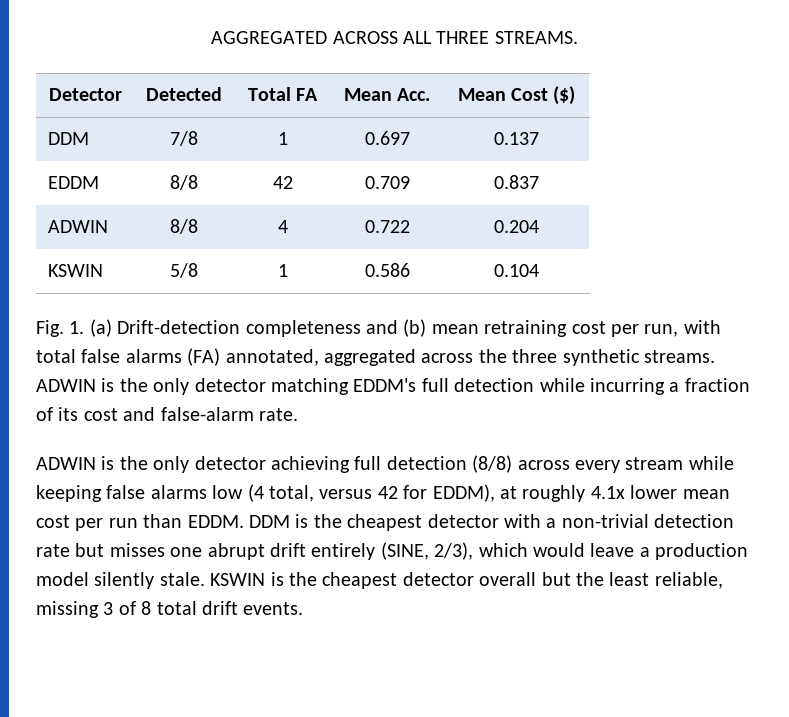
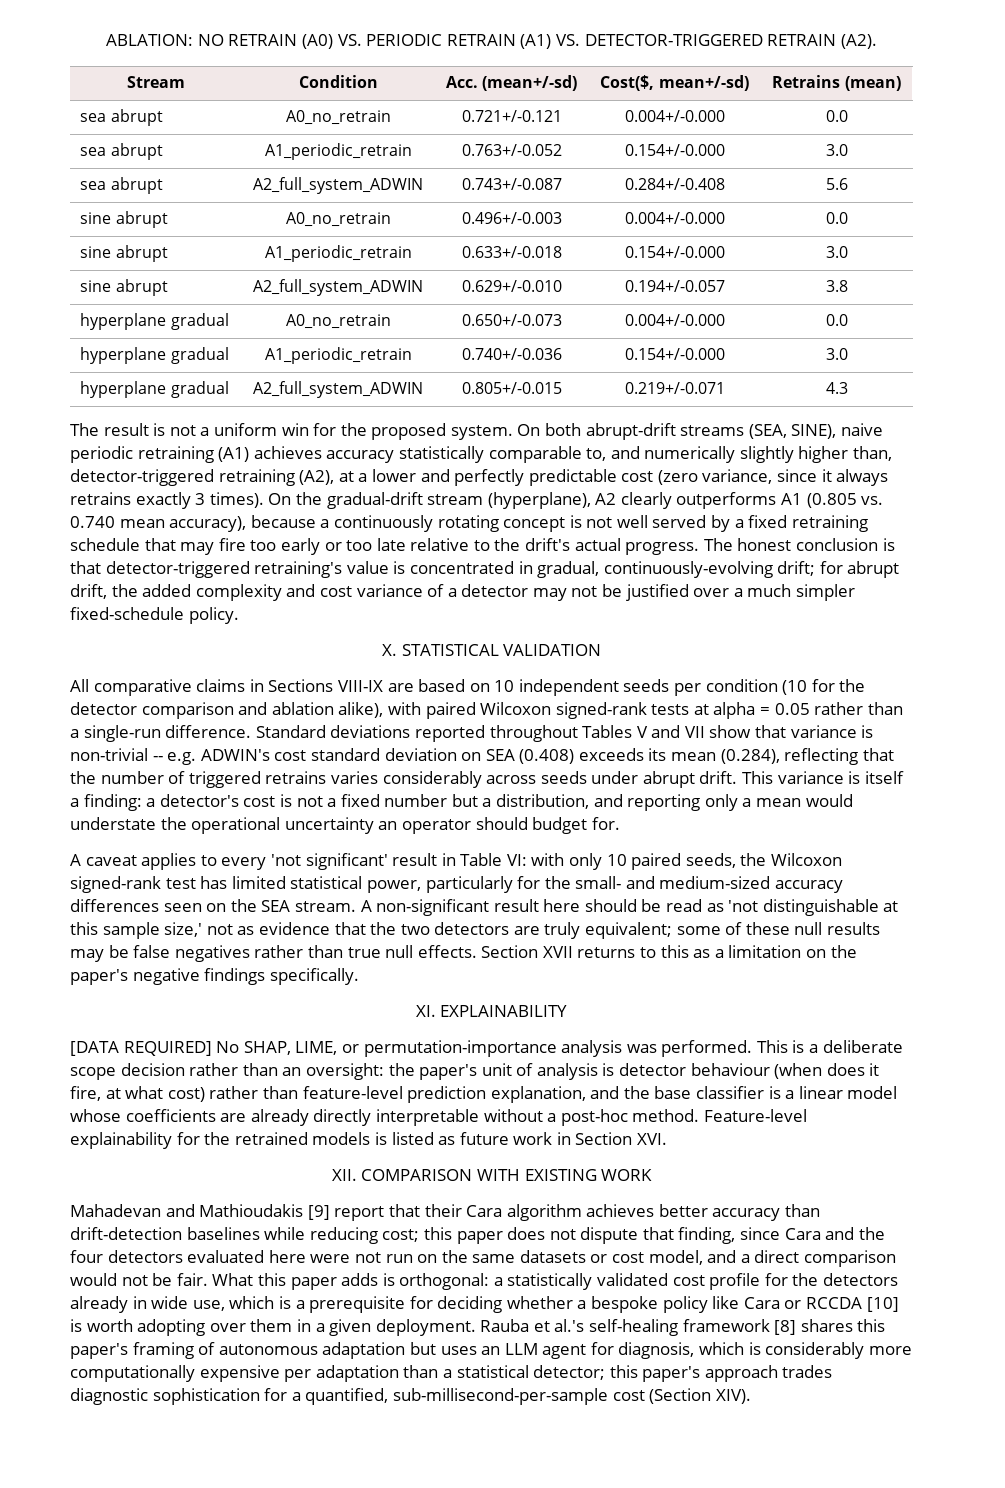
- AGGREGATED ACROSS ALL THREE STREAMS.
- Detector | Detected | Total FA | Mean Acc. | Mean Cost ($)
- DDM | 7/8 | 1 | 0.697 | 0.137
- EDDM | 8/8 | 42 | 0.709 | 0.837
- ADWIN | 8/8 | 4 | 0.722 | 0.204
- KSWIN | 5/8 | 1 | 0.586 | 0.104
- Fig. 1. (a) Drift-detection completeness and (b) mean retraining cost per run, with total false alarms (FA) annotated, aggregated across the three synthetic streams. ADWIN is the only detector matching EDDM's full detection while incurring a fraction of its cost and false-alarm rate.
- ADWIN is the only detector achieving full detection (8/8) across every stream while keeping false alarms low (4 total, versus 42 for EDDM), at roughly 4.1x lower mean cost per run than EDDM. DDM is the cheapest detector with a non-trivial detection rate but misses one abrupt drift entirely (SINE, 2/3), which would leave a production model silently stale. KSWIN is the cheapest detector overall but the least reliable, missing 3 of 8 total drift events.
+ ABLATION: NO RETRAIN (A0) VS. PERIODIC RETRAIN (A1) VS. DETECTOR-TRIGGERED RETRAIN (A2).
+ Stream | Condition | Acc. (mean+/-sd) | Cost($, mean+/-sd) | Retrains (mean)
+ sea abrupt | A0_no_retrain | 0.721+/-0.121 | 0.004+/-0.000 | 0.0
+ sea abrupt | A1_periodic_retrain | 0.763+/-0.052 | 0.154+/-0.000 | 3.0
+ sea abrupt | A2_full_system_ADWIN | 0.743+/-0.087 | 0.284+/-0.408 | 5.6
+ sine abrupt | A0_no_retrain | 0.496+/-0.003 | 0.004+/-0.000 | 0.0
+ sine abrupt | A1_periodic_retrain | 0.633+/-0.018 | 0.154+/-0.000 | 3.0
+ sine abrupt | A2_full_system_ADWIN | 0.629+/-0.010 | 0.194+/-0.057 | 3.8
+ hyperplane gradual | A0_no_retrain | 0.650+/-0.073 | 0.004+/-0.000 | 0.0
+ hyperplane gradual | A1_periodic_retrain | 0.740+/-0.036 | 0.154+/-0.000 | 3.0
+ hyperplane gradual | A2_full_system_ADWIN | 0.805+/-0.015 | 0.219+/-0.071 | 4.3
+ The result is not a uniform win for the proposed system. On both abrupt-drift streams (SEA, SINE), naive periodic retraining (A1) achieves accuracy statistically comparable to, and numerically slightly higher than, detector-triggered retraining (A2), at a lower and perfectly predictable cost (zero variance, since it always retrains exactly 3 times). On the gradual-drift stream (hyperplane), A2 clearly outperforms A1 (0.805 vs. 0.740 mean accuracy), because a continuously rotating concept is not well served by a fixed retraining schedule that may fire too early or too late relative to the drift's actual progress. The honest conclusion is that detector-triggered retraining's value is concentrated in gradual, continuously-evolving drift; for abrupt drift, the added complexity and cost variance of a detector may not be justified over a much simpler fixed-schedule policy.
+ X. STATISTICAL VALIDATION
+ All comparative claims in Sections VIII-IX are based on 10 independent seeds per condition (10 for the detector comparison and ablation alike), with paired Wilcoxon signed-rank tests at alpha = 0.05 rather than a single-run difference. Standard deviations reported throughout Tables V and VII show that variance is non-trivial -- e.g. ADWIN's cost standard deviation on SEA (0.408) exceeds its mean (0.284), reflecting that the number of triggered retrains varies considerably across seeds under abrupt drift. This variance is itself a finding: a detector's cost is not a fixed number but a distribution, and reporting only a mean would understate the operational uncertainty an operator should budget for.
+ A caveat applies to every 'not significant' result in Table VI: with only 10 paired seeds, the Wilcoxon signed-rank test has limited statistical power, particularly for the small- and medium-sized accuracy differences seen on the SEA stream. A non-significant result here should be read as 'not distinguishable at this sample size,' not as evidence that the two detectors are truly equivalent; some of these null results may be false negatives rather than true null effects. Section XVII returns to this as a limitation on the paper's negative findings specifically.
+ XI. EXPLAINABILITY
+ [DATA REQUIRED] No SHAP, LIME, or permutation-importance analysis was performed. This is a deliberate scope decision rather than an oversight: the paper's unit of analysis is detector behaviour (when does it fire, at what cost) rather than feature-level prediction explanation, and the base classifier is a linear model whose coefficients are already directly interpretable without a post-hoc method. Feature-level explainability for the retrained models is listed as future work in Section XVI.
+ XII. COMPARISON WITH EXISTING WORK
+ Mahadevan and Mathioudakis [9] report that their Cara algorithm achieves better accuracy than drift-detection baselines while reducing cost; this paper does not dispute that finding, since Cara and the four detectors evaluated here were not run on the same datasets or cost model, and a direct comparison would not be fair. What this paper adds is orthogonal: a statistically validated cost profile for the detectors already in wide use, which is a prerequisite for deciding whether a bespoke policy like Cara or RCCDA [10] is worth adopting over them in a given deployment. Rauba et al.'s self-healing framework [8] shares this paper's framing of autonomous adaptation but uses an LLM agent for diagnosis, which is considerably more computationally expensive per adaptation than a statistical detector; this paper's approach trades diagnostic sophistication for a quantified, sub-millisecond-per-sample cost (Section XIV).

